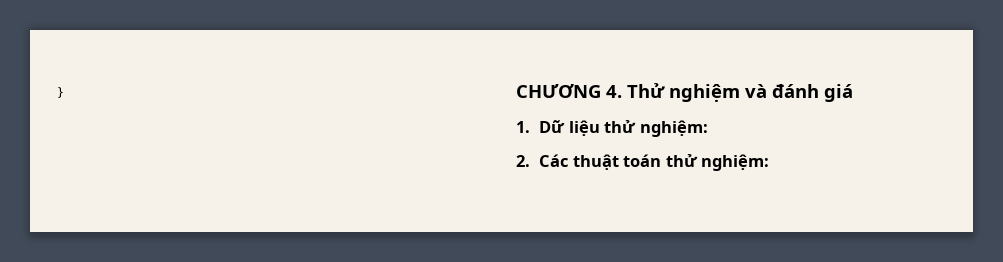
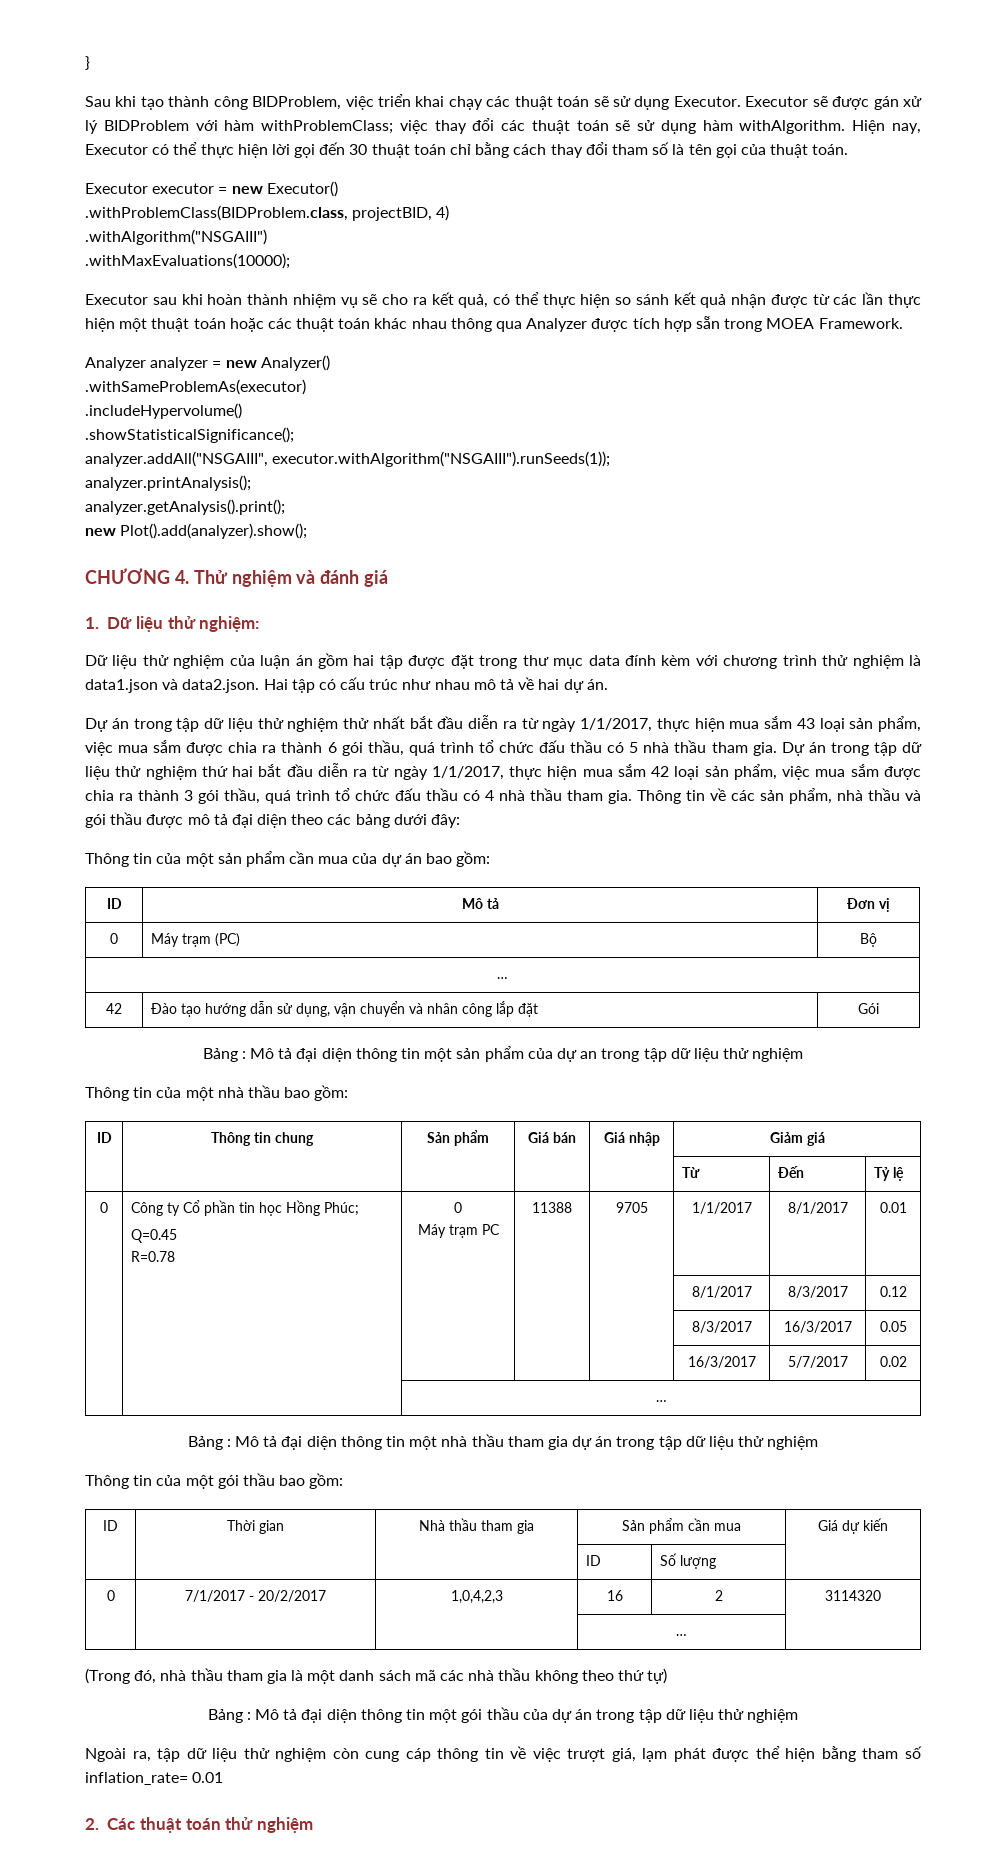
+ Sau khi tạo thành công BIDProblem, việc triển khai chạy các thuật toán sẽ sử dụng Executor. Executor sẽ được gán xử lý BIDProblem với hàm withProblemClass; việc thay đổi các thuật toán sẽ sử dụng hàm withAlgorithm. Hiện nay, Executor có thể thực hiện lời gọi đến 30 thuật toán chỉ bằng cách thay đổi tham số là tên gọi của thuật toán.
+ Executor executor = new Executor()
+ .withProblemClass(BIDProblem.class, projectBID, 4)
+ .withAlgorithm("NSGAIII")
+ .withMaxEvaluations(10000);
+ Executor sau khi hoàn thành nhiệm vụ sẽ cho ra kết quả, có thể thực hiện so sánh kết quả nhận được từ các lần thực hiện một thuật toán hoặc các thuật toán khác nhau thông qua Analyzer được tích hợp sẵn trong MOEA Framework.
+ Analyzer analyzer = new Analyzer()
+ .withSameProblemAs(executor)
+ .includeHypervolume()
+ .showStatisticalSignificance();
+ analyzer.addAll("NSGAIII", executor.withAlgorithm("NSGAIII").runSeeds(1));
+ analyzer.printAnalysis();
+ analyzer.getAnalysis().print();
+ new Plot().add(analyzer).show();
+ Dữ liệu thử nghiệm của luận án gồm hai tập được đặt trong thư mục data đính kèm với chương trình thử nghiệm là data1.json và data2.json. Hai tập có cấu trúc như nhau mô tả về hai dự án.
+ Dự án trong tập dữ liệu thử nghiệm thử nhất bắt đầu diễn ra từ ngày 1/1/2017, thực hiện mua sắm 43 loại sản phẩm, việc mua sắm được chia ra thành 6 gói thầu, quá trình tổ chức đấu thầu có 5 nhà thầu tham gia. Dự án trong tập dữ liệu thử nghiệm thứ hai bắt đầu diễn ra từ ngày 1/1/2017, thực hiện mua sắm 42 loại sản phẩm, việc mua sắm được chia ra thành 3 gói thầu, quá trình tổ chức đấu thầu có 4 nhà thầu tham gia. Thông tin về các sản phẩm, nhà thầu và gói thầu được mô tả đại diện theo các bảng dưới đây:
+ Thông tin của một sản phẩm cần mua của dự án bao gồm:
+ ID | Mô tả | Đơn vị
+ 0 | Máy trạm (PC) | Bộ
+ …
+ 42 | Đào tạo hướng dẫn sử dụng, vận chuyển và nhân công lắp đặt | Gói
+ Bảng : Mô tả đại diện thông tin một sản phẩm của dự an trong tập dữ liệu thử nghiệm
+ Thông tin của một nhà thầu bao gồm:
+ ID | Thông tin chung | Sản phẩm | Giá bán | Giá nhập | Giảm giá
+ | | | | | Từ | Đến | Tỷ lệ
+ 0 | Công ty Cổ phần tin học Hồng Phúc;
+ Q=0.45
+ R=0.78 | 0
+ Máy trạm PC | 11388 | 9705 | 1/1/2017 | 8/1/2017 | 0.01
+ | | | | | 8/1/2017 | 8/3/2017 | 0.12
+ | | | | | 8/3/2017 | 16/3/2017 | 0.05
+ | | | | | 16/3/2017 | 5/7/2017 | 0.02
+ | | …
+ Bảng : Mô tả đại diện thông tin một nhà thầu tham gia dự án trong tập dữ liệu thử nghiệm
+ Thông tin của một gói thầu bao gồm:
+ ID | Thời gian | Nhà thầu tham gia | Sản phẩm cần mua | Giá dự kiến
+ | | | ID | Số lượng |
+ 0 | 7/1/2017 - 20/2/2017 | 1,0,4,2,3 | 16 | 2 | 3114320
+ | | | … |
+ (Trong đó, nhà thầu tham gia là một danh sách mã các nhà thầu không theo thứ tự)
+ Bảng : Mô tả đại diện thông tin một gói thầu của dự án trong tập dữ liệu thử nghiệm
+ Ngoài ra, tập dữ liệu thử nghiệm còn cung cáp thông tin về việc trượt giá, lạm phát được thể hiện bằng tham số inflation_rate= 0.01
- 2. Các thuật toán thử nghiệm:
+ 2. Các thuật toán thử nghiệm

